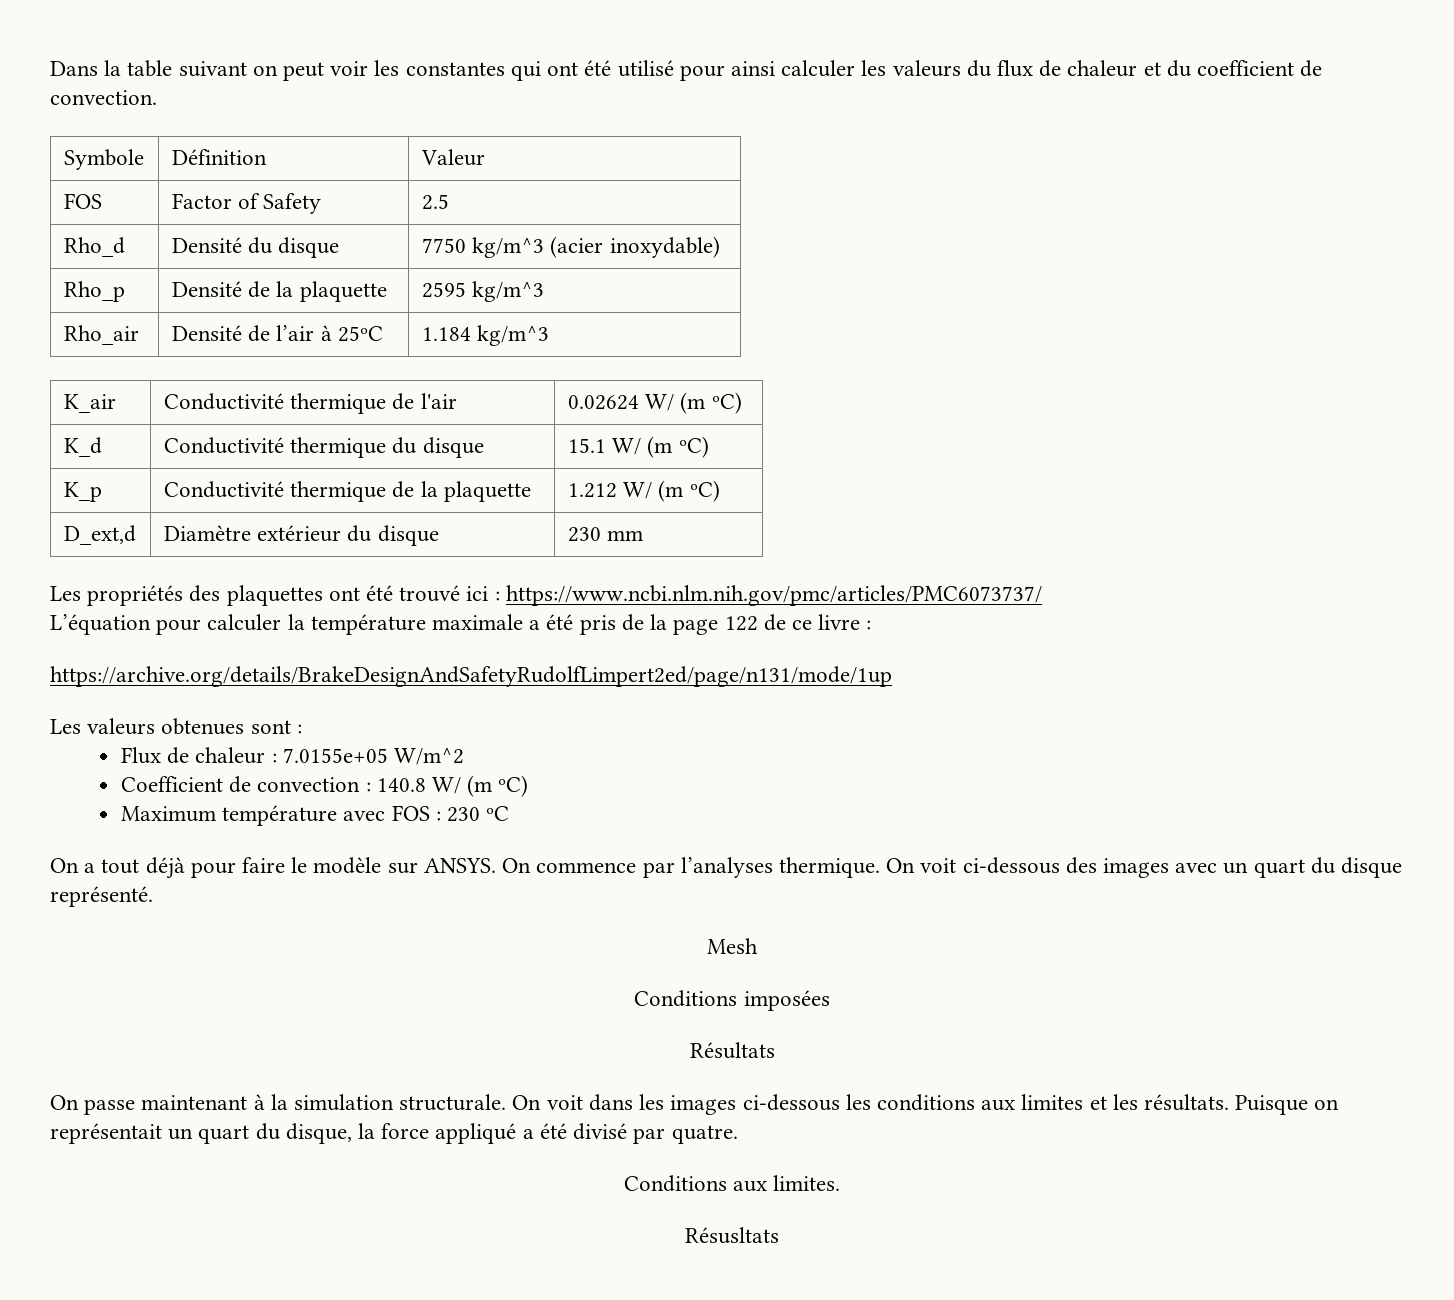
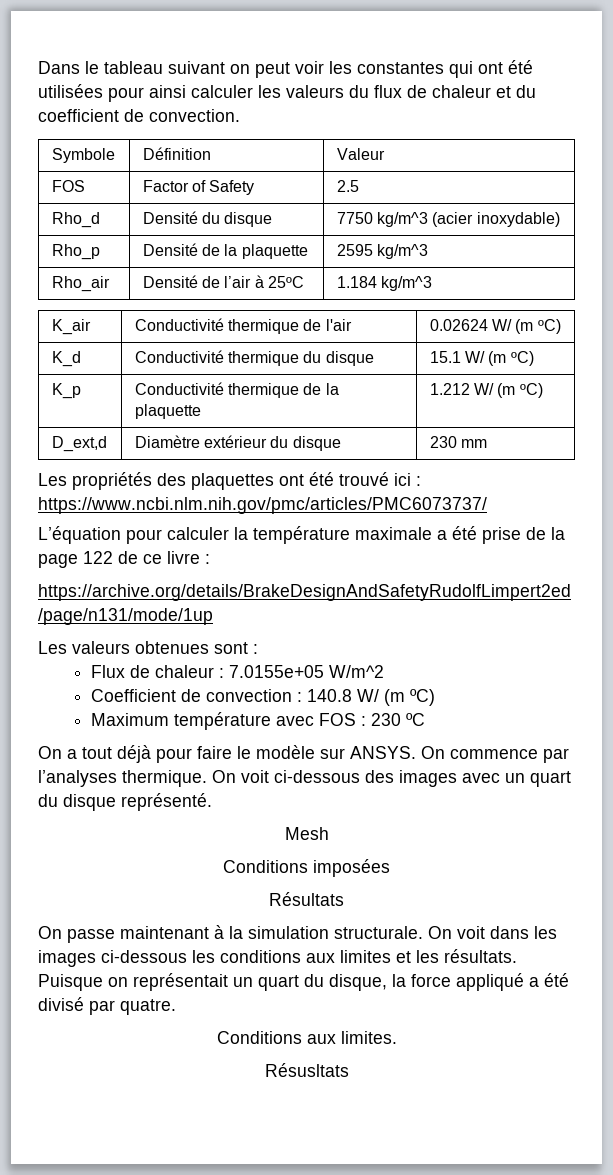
- Dans la table suivant on peut voir les constantes qui ont été utilisé pour ainsi calculer les valeurs du flux de chaleur et du coefficient de convection.
+ Dans le tableau suivant on peut voir les constantes qui ont été utilisées pour ainsi calculer les valeurs du flux de chaleur et du coefficient de convection.
- L’équation pour calculer la température maximale a été pris de la page 122 de ce livre :
+ L’équation pour calculer la température maximale a été prise de la page 122 de ce livre :

